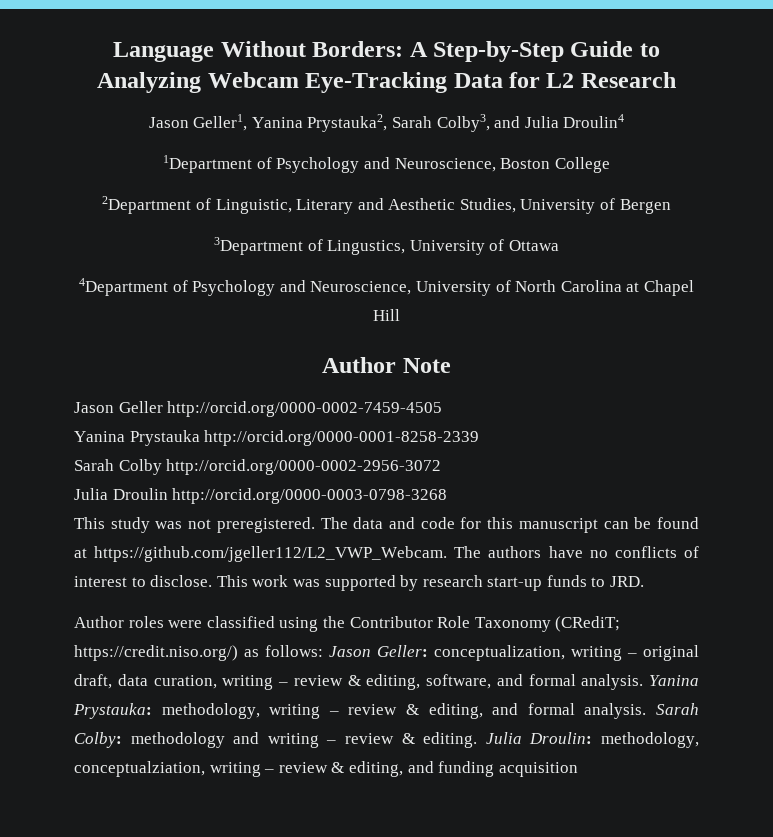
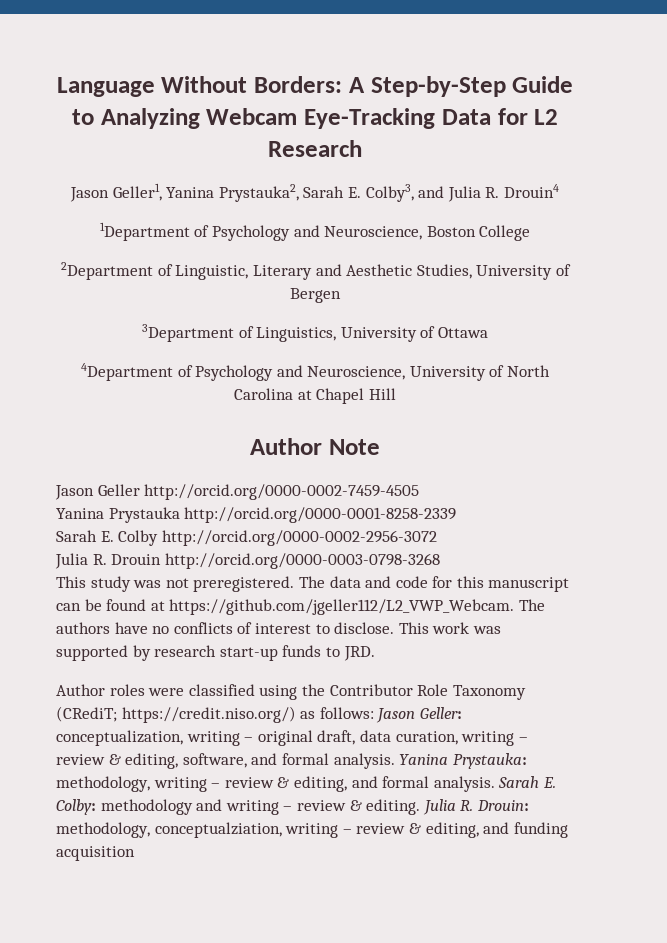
- Jason Geller1, Yanina Prystauka2, Sarah Colby3, and Julia Droulin4
+ Jason Geller1, Yanina Prystauka2, Sarah E. Colby3, and Julia R. Drouin4
- 3Department of Lingustics, University of Ottawa
+ 3Department of Linguistics, University of Ottawa
- Sarah Colby http://orcid.org/0000-0002-2956-3072
+ Sarah E. Colby http://orcid.org/0000-0002-2956-3072
- Julia Droulin http://orcid.org/0000-0003-0798-3268
+ Julia R. Drouin http://orcid.org/0000-0003-0798-3268
- Sarah Colby: methodology and writing – review & editing.
+ Sarah E. Colby: methodology and writing – review & editing.
- Julia Droulin: methodology, conceptualziation, writing – review & editing, and funding acquisition
+ Julia R. Drouin: methodology, conceptualziation, writing – review & editing, and funding acquisition

